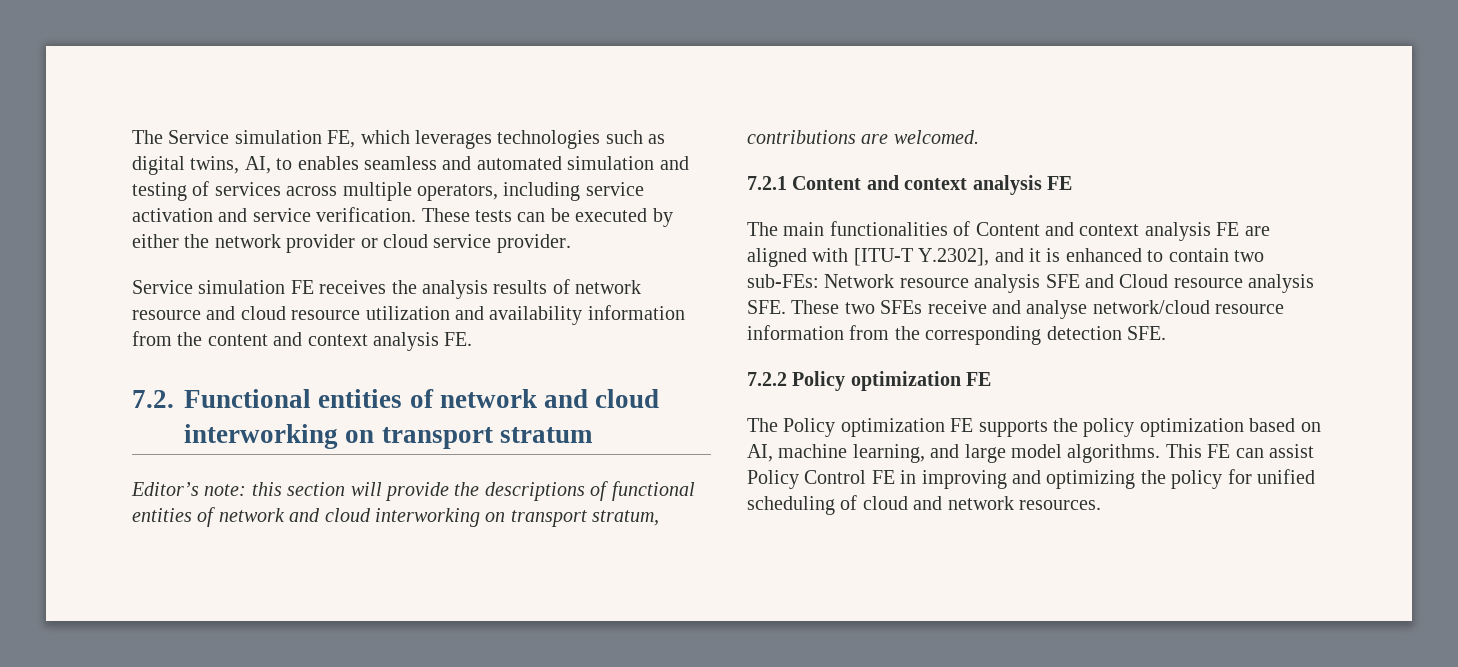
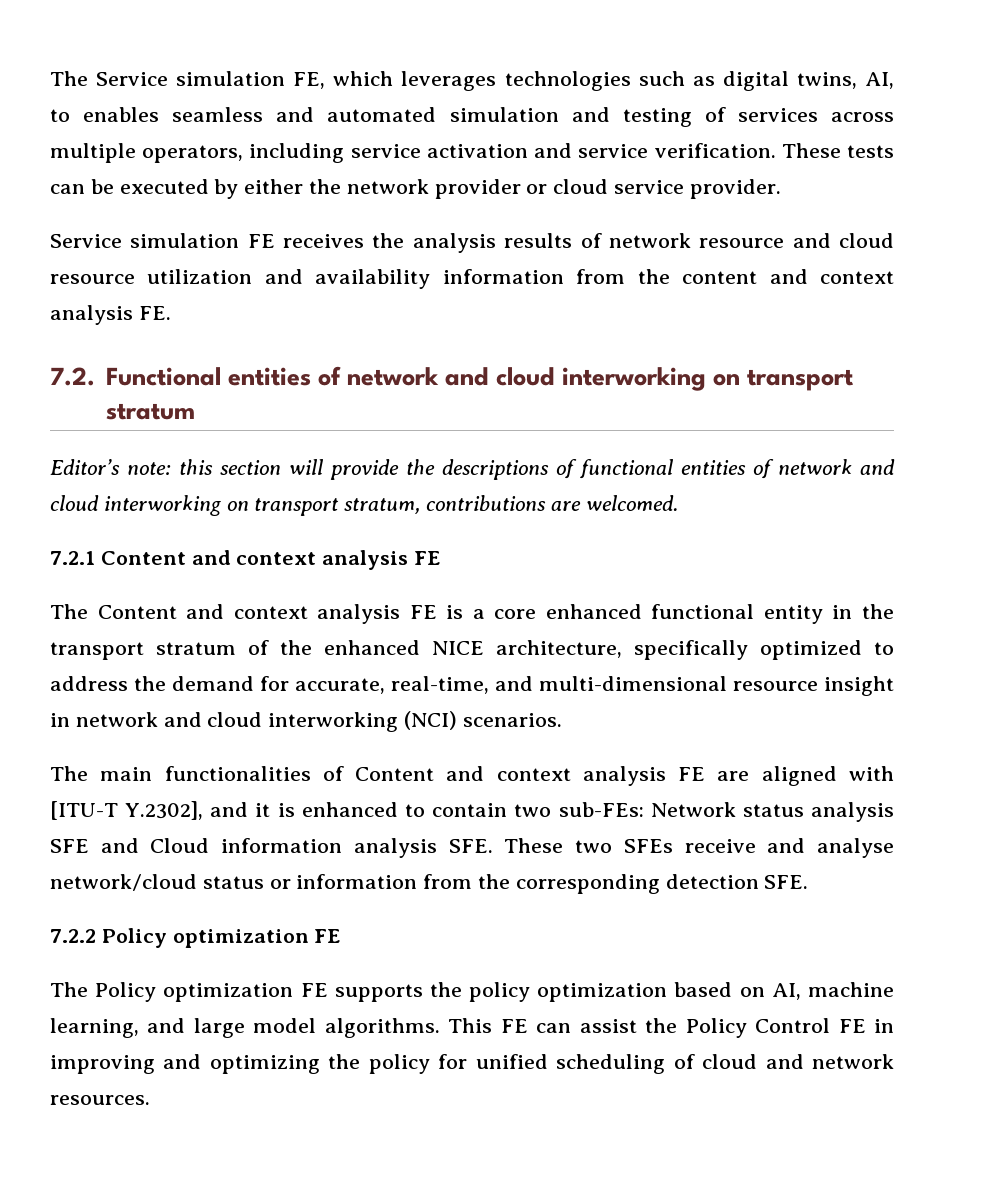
+ The Content and context analysis FE is a core enhanced functional entity in the transport stratum of the enhanced NICE architecture, specifically optimized to address the demand for accurate, real-time, and multi-dimensional resource insight in network and cloud interworking (NCI) scenarios.
- The main functionalities of Content and context analysis FE are aligned with [ITU-T Y.2302], and it is enhanced to contain two sub-FEs: Network resource analysis SFE and Cloud resource analysis SFE. These two SFEs receive and analyse network/cloud resource information from the corresponding detection SFE.
+ The main functionalities of Content and context analysis FE are aligned with [ITU-T Y.2302], and it is enhanced to contain two sub-FEs: Network status analysis SFE and Cloud information analysis SFE. These two SFEs receive and analyse network/cloud status or information from the corresponding detection SFE.
- This FE can assist Policy Control FE in improving and optimizing the policy for unified scheduling of cloud and network resources.
+ This FE can assist the Policy Control FE in improving and optimizing the policy for unified scheduling of cloud and network resources.

